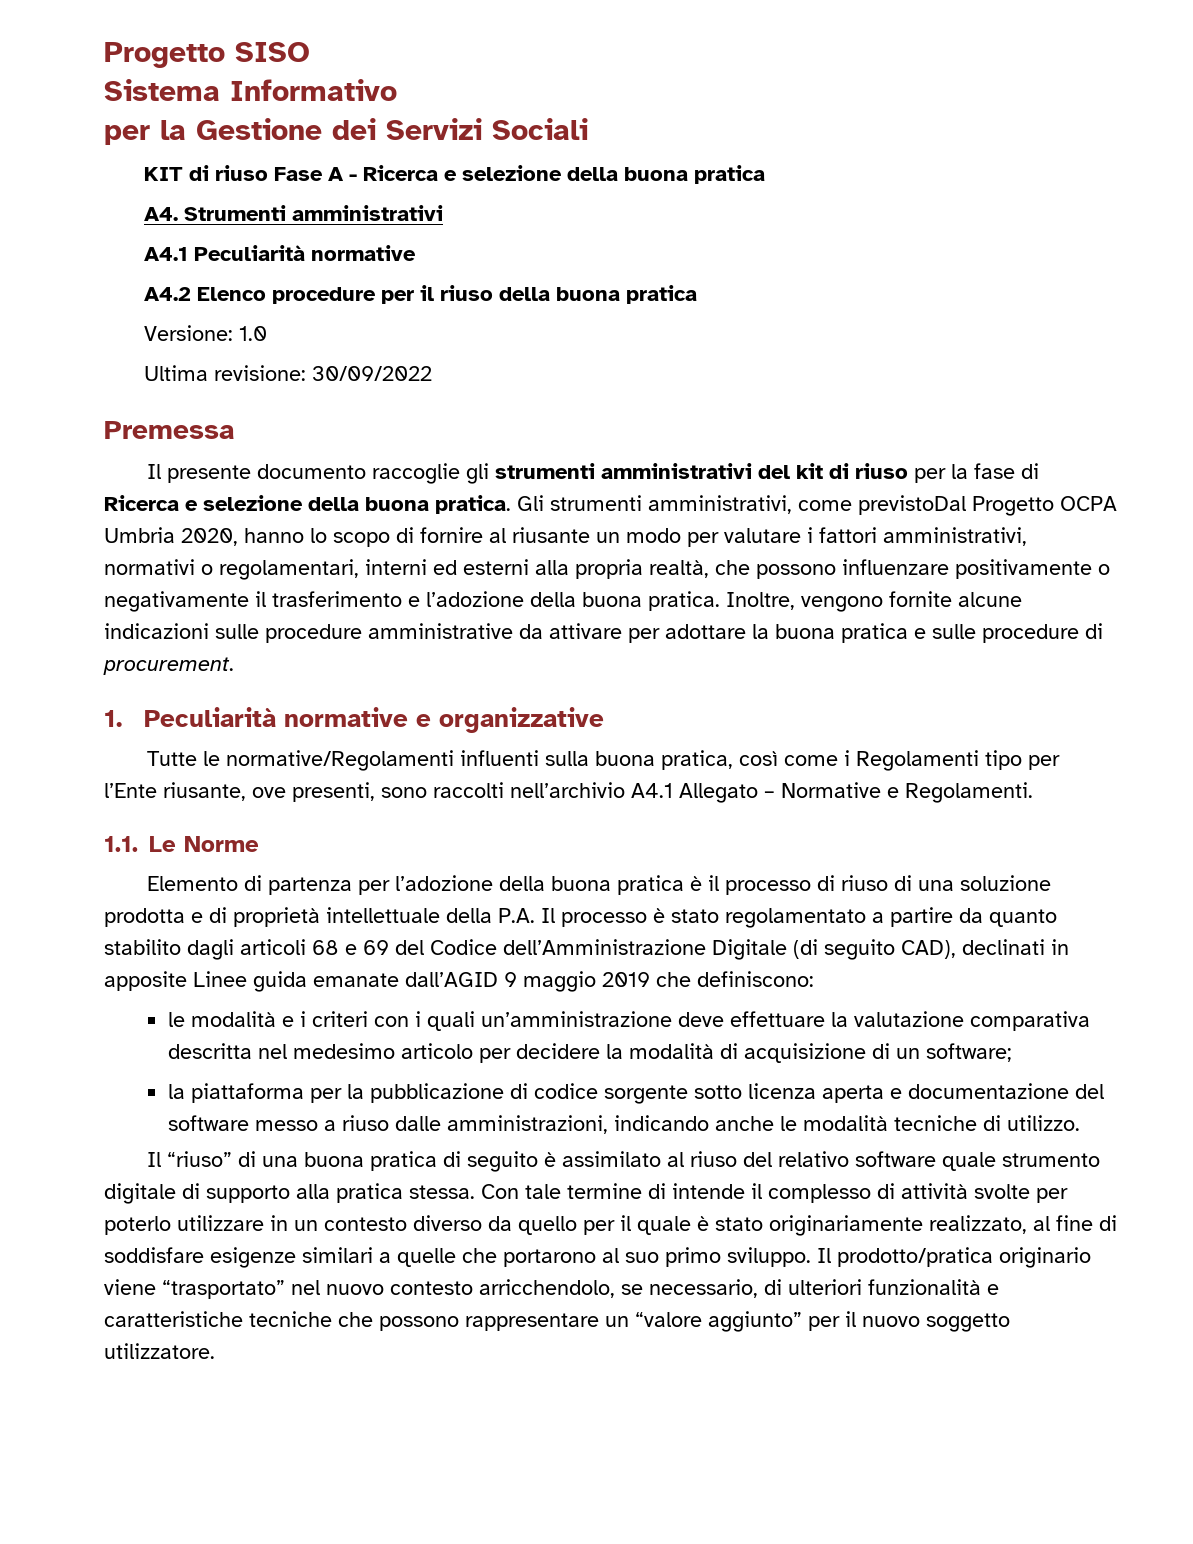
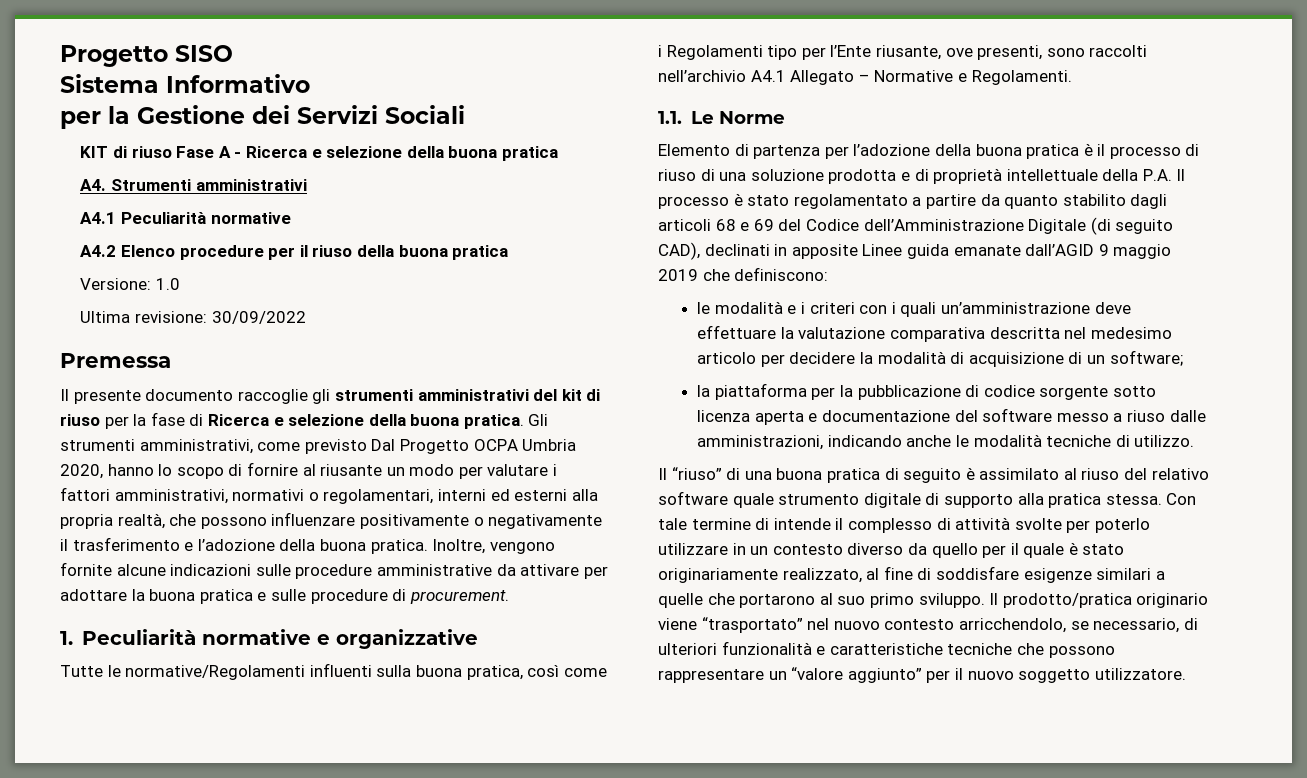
- Gli strumenti amministrativi, come previstoDal Progetto OCPA Umbria 2020, hanno lo scopo di fornire al riusante un modo per valutare i fattori amministrativi, normativi o regolamentari, interni ed esterni alla propria realtà, che possono influenzare positivamente o negativamente il trasferimento e l’adozione della buona pratica.
+ Gli strumenti amministrativi, come previsto Dal Progetto OCPA Umbria 2020, hanno lo scopo di fornire al riusante un modo per valutare i fattori amministrativi, normativi o regolamentari, interni ed esterni alla propria realtà, che possono influenzare positivamente o negativamente il trasferimento e l’adozione della buona pratica.

